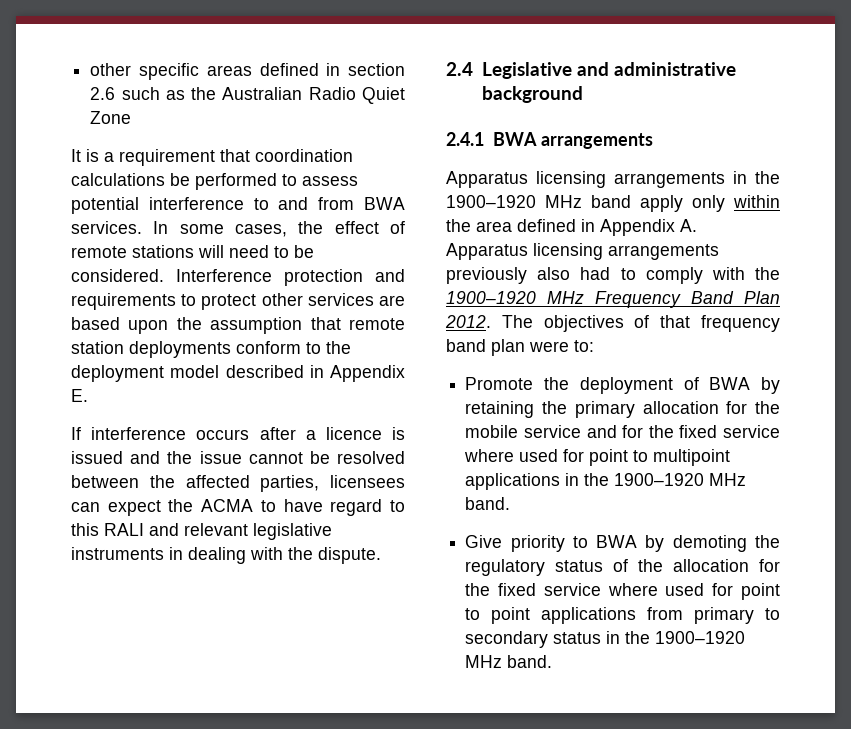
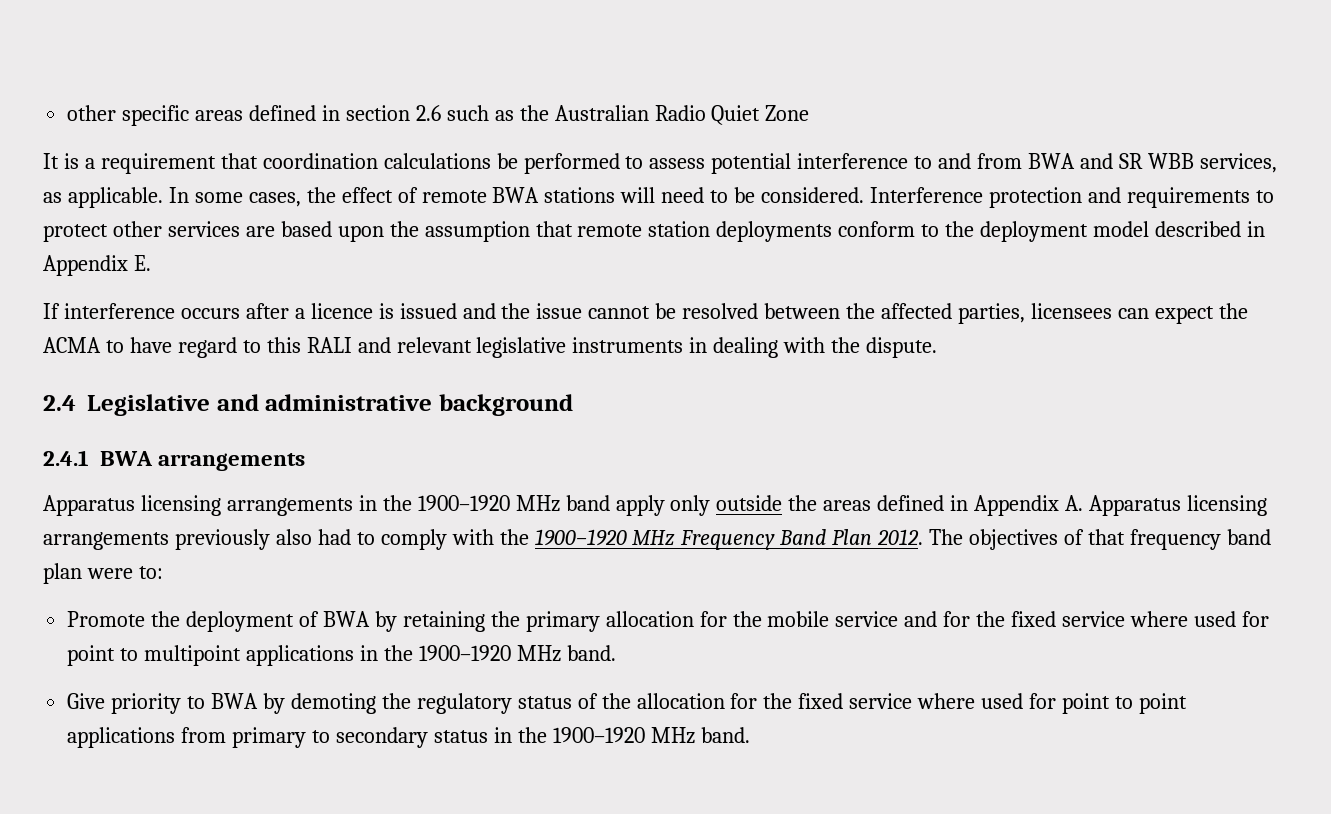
- It is a requirement that coordination calculations be performed to assess potential interference to and from BWA services.
+ It is a requirement that coordination calculations be performed to assess potential interference to and from BWA and SR WBB services, as applicable.
- In some cases, the effect of remote stations will need to be considered.
+ In some cases, the effect of remote BWA stations will need to be considered.
- Apparatus licensing arrangements in the 1900–1920 MHz band apply only within the area defined in Appendix A. Apparatus licensing arrangements previously also had to comply with the 1900–1920 MHz Frequency Band Plan 2012.
+ Apparatus licensing arrangements in the 1900–1920 MHz band apply only outside the areas defined in Appendix A. Apparatus licensing arrangements previously also had to comply with the 1900–1920 MHz Frequency Band Plan 2012.

